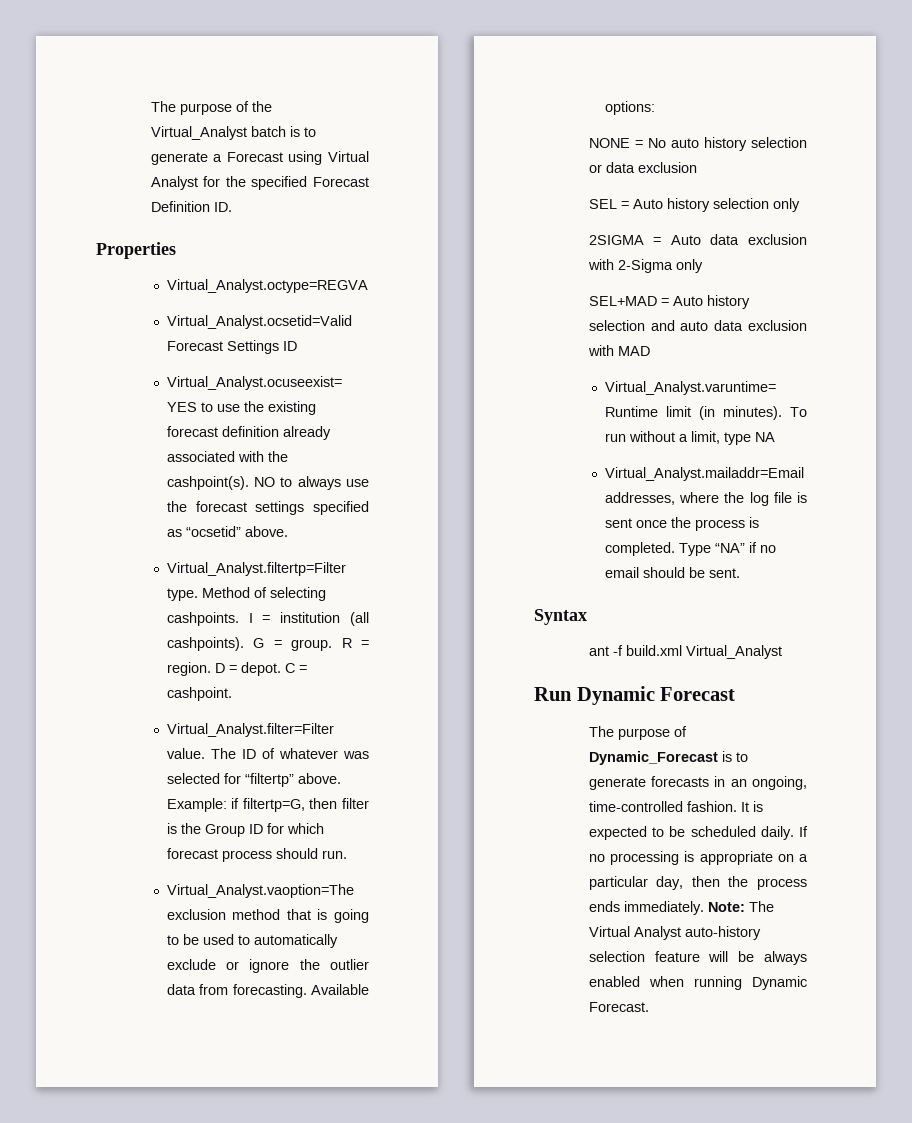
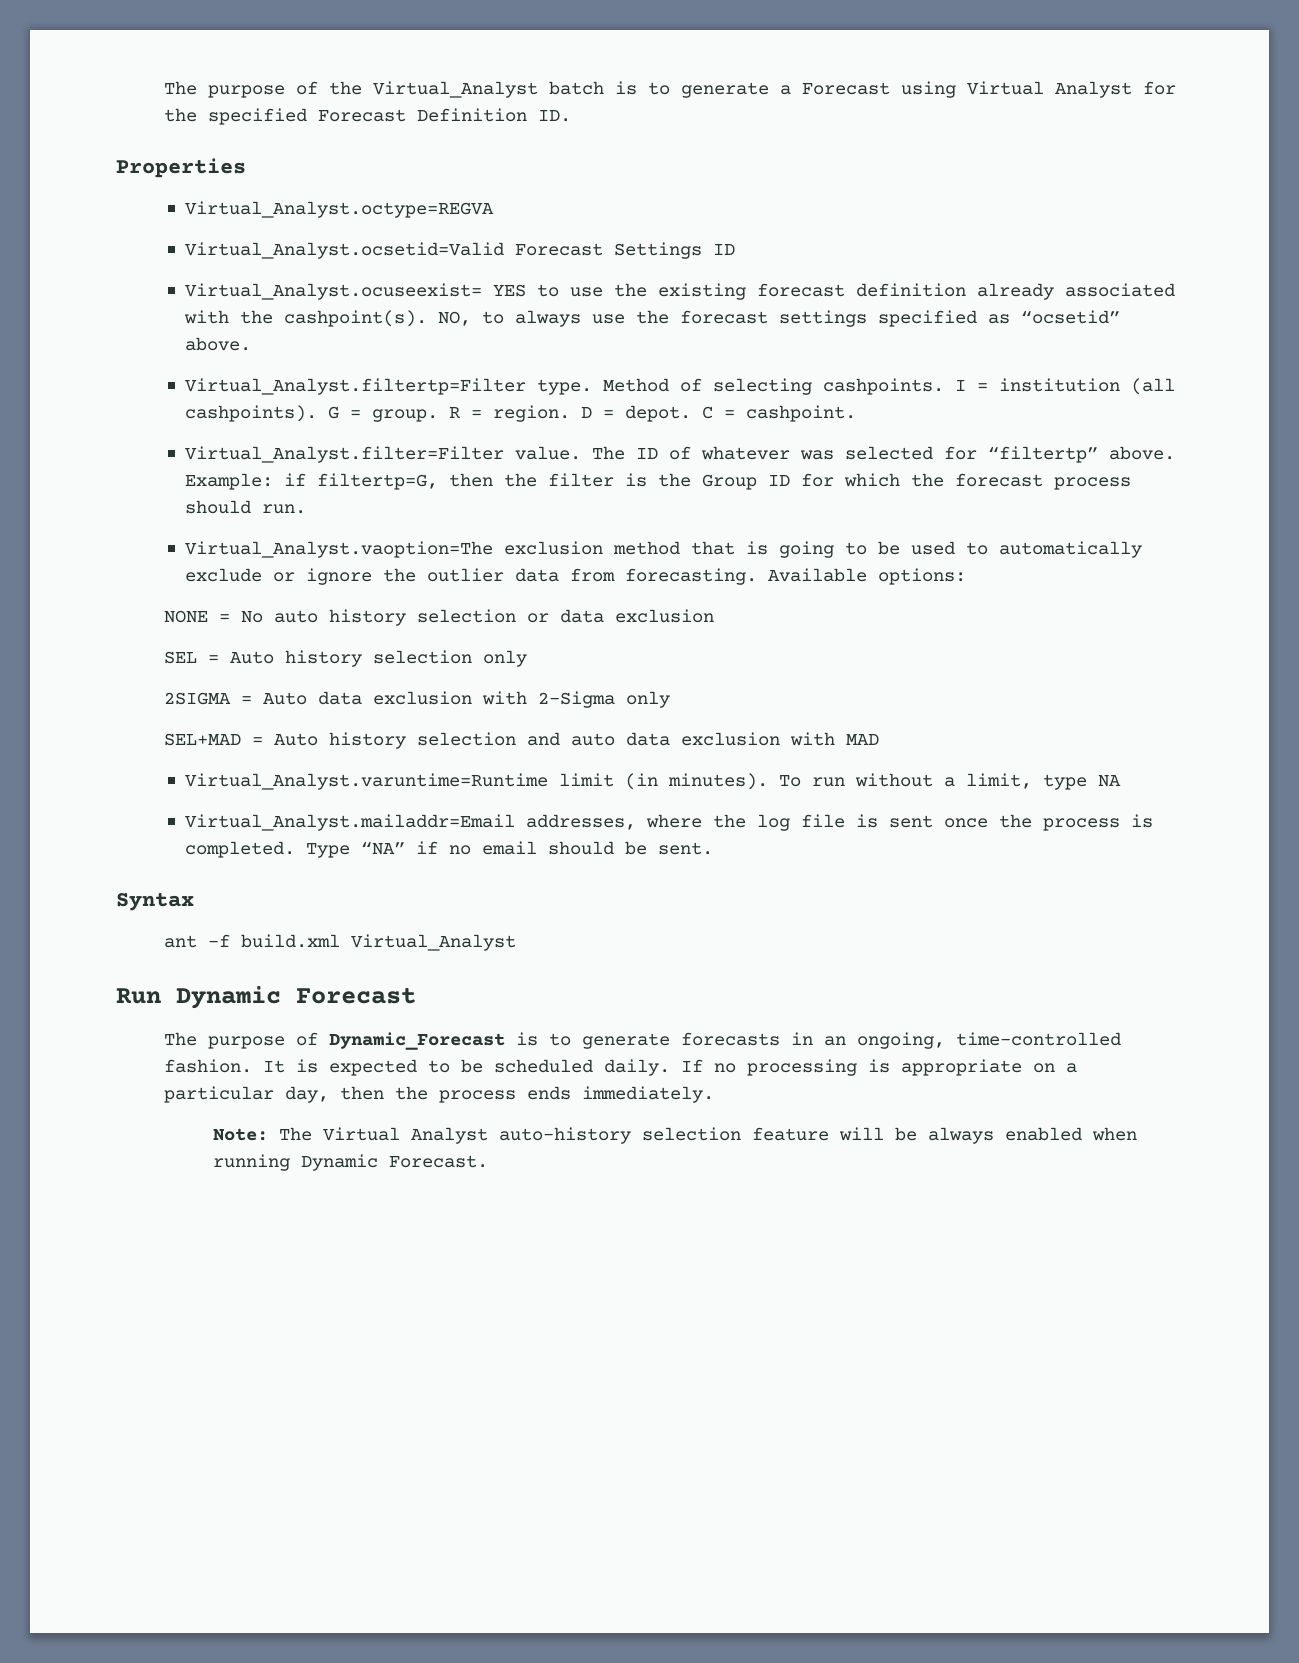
- NO to always use the forecast settings specified as “ocsetid” above.
+ NO, to always use the forecast settings specified as “ocsetid” above.
- Example: if filtertp=G, then filter is the Group ID for which forecast process should run.
+ Example: if filtertp=G, then the filter is the Group ID for which the forecast process should run.
- If no processing is appropriate on a particular day, then the process ends immediately. Note: The Virtual Analyst auto-history selection feature will be always enabled when running Dynamic Forecast.
+ If no processing is appropriate on a particular day, then the process ends immediately.
+ Note: The Virtual Analyst auto-history selection feature will be always enabled when running Dynamic Forecast.

